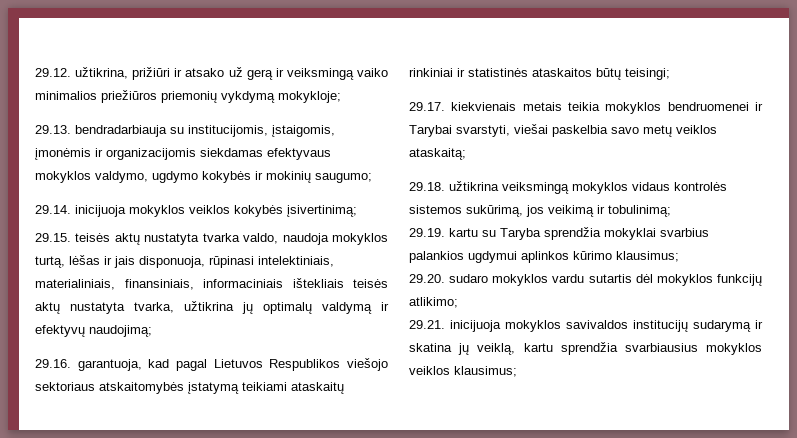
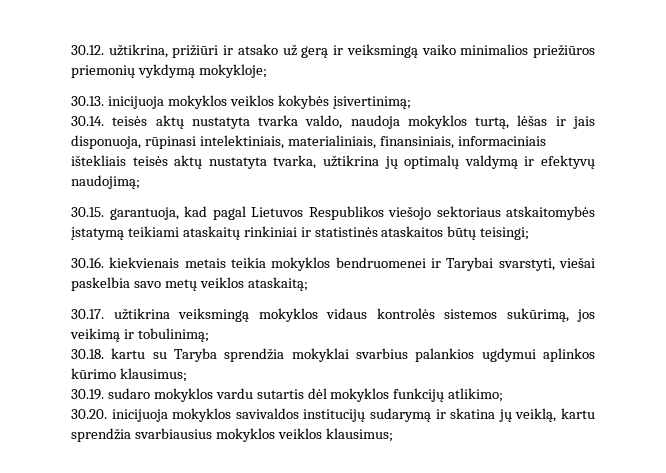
- 29.12. užtikrina, prižiūri ir atsako už gerą ir veiksmingą vaiko minimalios priežiūros priemonių vykdymą mokykloje;
+ 30.12. užtikrina, prižiūri ir atsako už gerą ir veiksmingą vaiko minimalios priežiūros priemonių vykdymą mokykloje;
- 29.13. bendradarbiauja su institucijomis, įstaigomis, įmonėmis ir organizacijomis siekdamas efektyvaus mokyklos valdymo, ugdymo kokybės ir mokinių saugumo;
- 29.14. inicijuoja mokyklos veiklos kokybės įsivertinimą;
+ 30.13. inicijuoja mokyklos veiklos kokybės įsivertinimą;
- 29.15. teisės aktų nustatyta tvarka valdo, naudoja mokyklos turtą, lėšas ir jais disponuoja, rūpinasi intelektiniais, materialiniais, finansiniais, informaciniais ištekliais teisės aktų nustatyta tvarka, užtikrina jų optimalų valdymą ir efektyvų naudojimą;
+ 30.14. teisės aktų nustatyta tvarka valdo, naudoja mokyklos turtą, lėšas ir jais disponuoja, rūpinasi intelektiniais, materialiniais, finansiniais, informaciniais ištekliais teisės aktų nustatyta tvarka, užtikrina jų optimalų valdymą ir efektyvų naudojimą;
- 29.16. garantuoja, kad pagal Lietuvos Respublikos viešojo sektoriaus atskaitomybės įstatymą teikiami ataskaitų rinkiniai ir statistinės ataskaitos būtų teisingi;
+ 30.15. garantuoja, kad pagal Lietuvos Respublikos viešojo sektoriaus atskaitomybės įstatymą teikiami ataskaitų rinkiniai ir statistinės ataskaitos būtų teisingi;
- 29.17. kiekvienais metais teikia mokyklos bendruomenei ir Tarybai svarstyti, viešai paskelbia savo metų veiklos ataskaitą;
+ 30.16. kiekvienais metais teikia mokyklos bendruomenei ir Tarybai svarstyti, viešai paskelbia savo metų veiklos ataskaitą;
- 29.18. užtikrina veiksmingą mokyklos vidaus kontrolės sistemos sukūrimą, jos veikimą ir tobulinimą;
+ 30.17. užtikrina veiksmingą mokyklos vidaus kontrolės sistemos sukūrimą, jos veikimą ir tobulinimą;
- 29.19. kartu su Taryba sprendžia mokyklai svarbius palankios ugdymui aplinkos kūrimo klausimus;
+ 30.18. kartu su Taryba sprendžia mokyklai svarbius palankios ugdymui aplinkos kūrimo klausimus;
- 29.20. sudaro mokyklos vardu sutartis dėl mokyklos funkcijų atlikimo;
+ 30.19. sudaro mokyklos vardu sutartis dėl mokyklos funkcijų atlikimo;
- 29.21. inicijuoja mokyklos savivaldos institucijų sudarymą ir skatina jų veiklą, kartu sprendžia svarbiausius mokyklos veiklos klausimus;
+ 30.20. inicijuoja mokyklos savivaldos institucijų sudarymą ir skatina jų veiklą, kartu sprendžia svarbiausius mokyklos veiklos klausimus;

